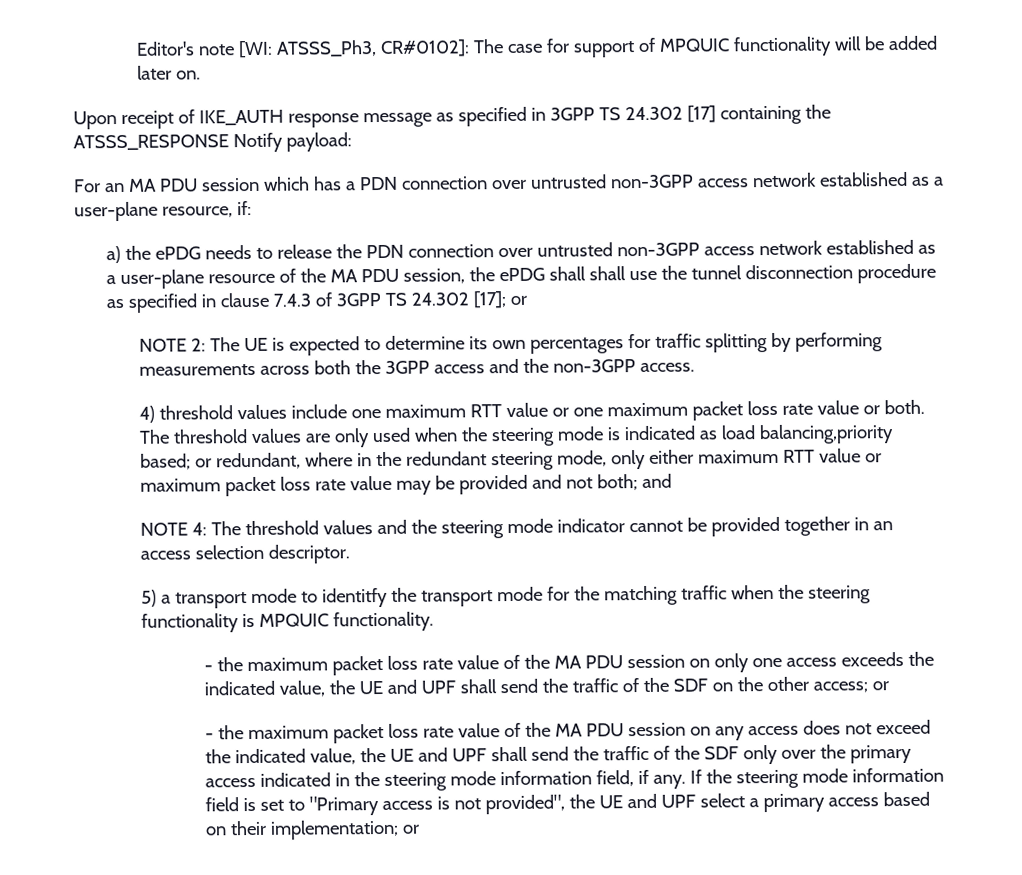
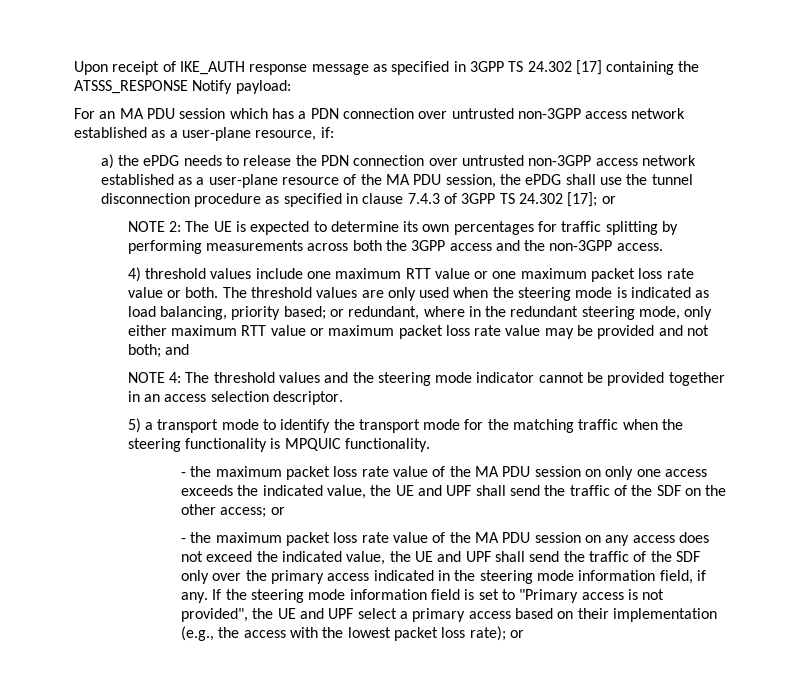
- Editor's note [WI: ATSSS_Ph3, CR#0102]: The case for support of MPQUIC functionality will be added later on.
- a) the ePDG needs to release the PDN connection over untrusted non-3GPP access network established as a user-plane resource of the MA PDU session, the ePDG shall shall use the tunnel disconnection procedure as specified in clause 7.4.3 of 3GPP TS 24.302 [17]; or
+ a) the ePDG needs to release the PDN connection over untrusted non-3GPP access network established as a user-plane resource of the MA PDU session, the ePDG shall use the tunnel disconnection procedure as specified in clause 7.4.3 of 3GPP TS 24.302 [17]; or
- The threshold values are only used when the steering mode is indicated as load balancing,priority based; or redundant, where in the redundant steering mode, only either maximum RTT value or maximum packet loss rate value may be provided and not both; and
+ The threshold values are only used when the steering mode is indicated as load balancing, priority based; or redundant, where in the redundant steering mode, only either maximum RTT value or maximum packet loss rate value may be provided and not both; and
- 5) a transport mode to identitfy the transport mode for the matching traffic when the steering functionality is MPQUIC functionality.
+ 5) a transport mode to identify the transport mode for the matching traffic when the steering functionality is MPQUIC functionality.
- If the steering mode information field is set to "Primary access is not provided", the UE and UPF select a primary access based on their implementation; or
+ If the steering mode information field is set to "Primary access is not provided", the UE and UPF select a primary access based on their implementation (e.g., the access with the lowest packet loss rate); or

